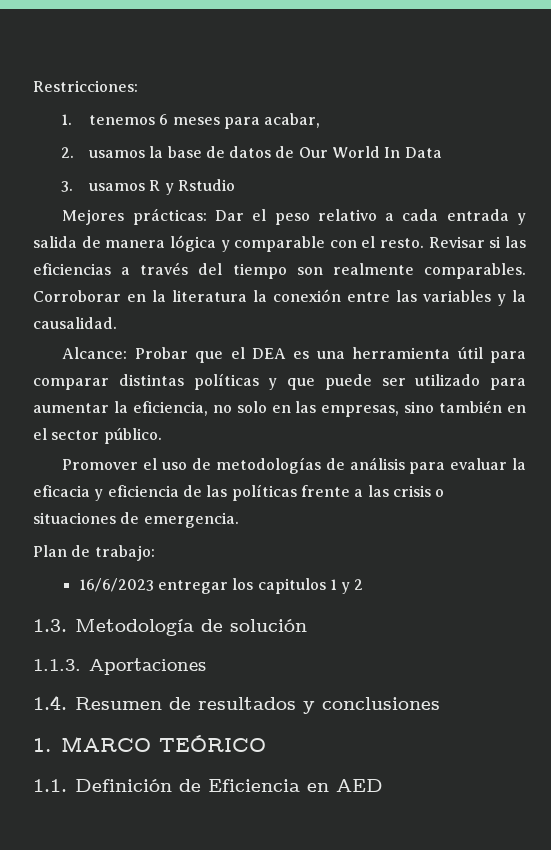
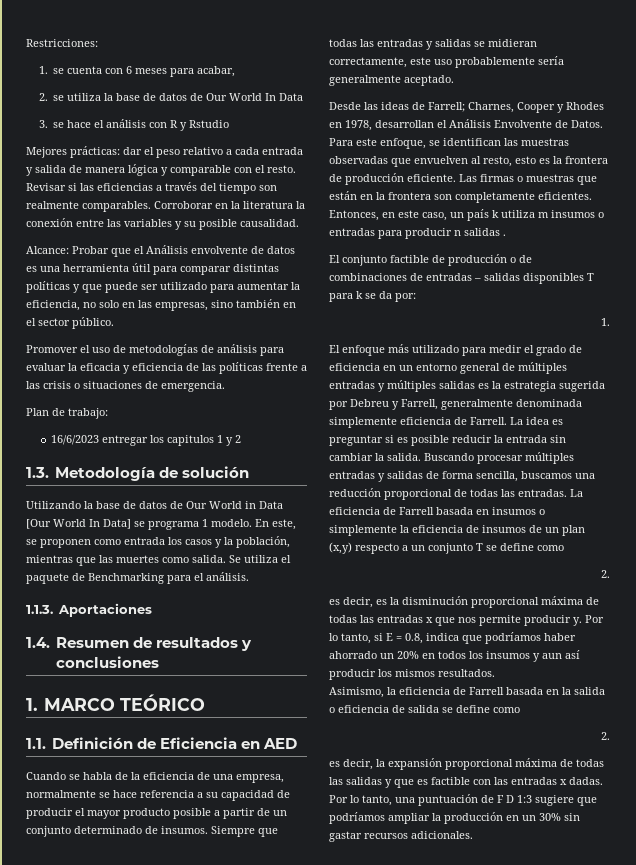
- 1. tenemos 6 meses para acabar,
+ 1. se cuenta con 6 meses para acabar,
- 2. usamos la base de datos de Our World In Data
+ 2. se utiliza la base de datos de Our World In Data
- 3. usamos R y Rstudio
+ 3. se hace el análisis con R y Rstudio
- Mejores prácticas: Dar el peso relativo a cada entrada y salida de manera lógica y comparable con el resto.
+ Mejores prácticas: dar el peso relativo a cada entrada y salida de manera lógica y comparable con el resto.
- Corroborar en la literatura la conexión entre las variables y la causalidad.
+ Corroborar en la literatura la conexión entre las variables y su posible causalidad.
- Alcance: Probar que el DEA es una herramienta útil para comparar distintas políticas y que puede ser utilizado para aumentar la eficiencia, no solo en las empresas, sino también en el sector público.
+ Alcance: Probar que el Análisis envolvente de datos es una herramienta útil para comparar distintas políticas y que puede ser utilizado para aumentar la eficiencia, no solo en las empresas, sino también en el sector público.
+ Utilizando la base de datos de Our World in Data [Our World In Data] se programa 1 modelo. En este, se proponen como entrada los casos y la población, mientras que las muertes como salida. Se utiliza el paquete de Benchmarking para el análisis.
+ Cuando se habla de la eficiencia de una empresa, normalmente se hace referencia a su capacidad de producir el mayor producto posible a partir de un conjunto determinado de insumos. Siempre que todas las entradas y salidas se midieran correctamente, este uso probablemente sería generalmente aceptado.
+ Desde las ideas de Farrell; Charnes, Cooper y Rhodes en 1978, desarrollan el Análisis Envolvente de Datos. Para este enfoque, se identifican las muestras observadas que envuelven al resto, esto es la frontera de producción eficiente. Las firmas o muestras que están en la frontera son completamente eficientes. Entonces, en este caso, un país k utiliza m insumos o entradas para producir n salidas .
+ El conjunto factible de producción o de combinaciones de entradas – salidas disponibles T para k se da por:
+ 1.
+ El enfoque más utilizado para medir el grado de eficiencia en un entorno general de múltiples entradas y múltiples salidas es la estrategia sugerida por Debreu y Farrell, generalmente denominada simplemente eficiencia de Farrell. La idea es preguntar si es posible reducir la entrada sin cambiar la salida. Buscando procesar múltiples entradas y salidas de forma sencilla, buscamos una reducción proporcional de todas las entradas. La eficiencia de Farrell basada en insumos o simplemente la eficiencia de insumos de un plan (x,y) respecto a un conjunto T se define como
+ 2.
+ es decir, es la disminución proporcional máxima de todas las entradas x que nos permite producir y. Por lo tanto, si E = 0.8, indica que podríamos haber ahorrado un 20% en todos los insumos y aun así producir los mismos resultados.
+ Asimismo, la eficiencia de Farrell basada en la salida o eficiencia de salida se define como
+ 2.
+ es decir, la expansión proporcional máxima de todas las salidas y que es factible con las entradas x dadas. Por lo tanto, una puntuación de F D 1:3 sugiere que podríamos ampliar la producción en un 30% sin gastar recursos adicionales.

